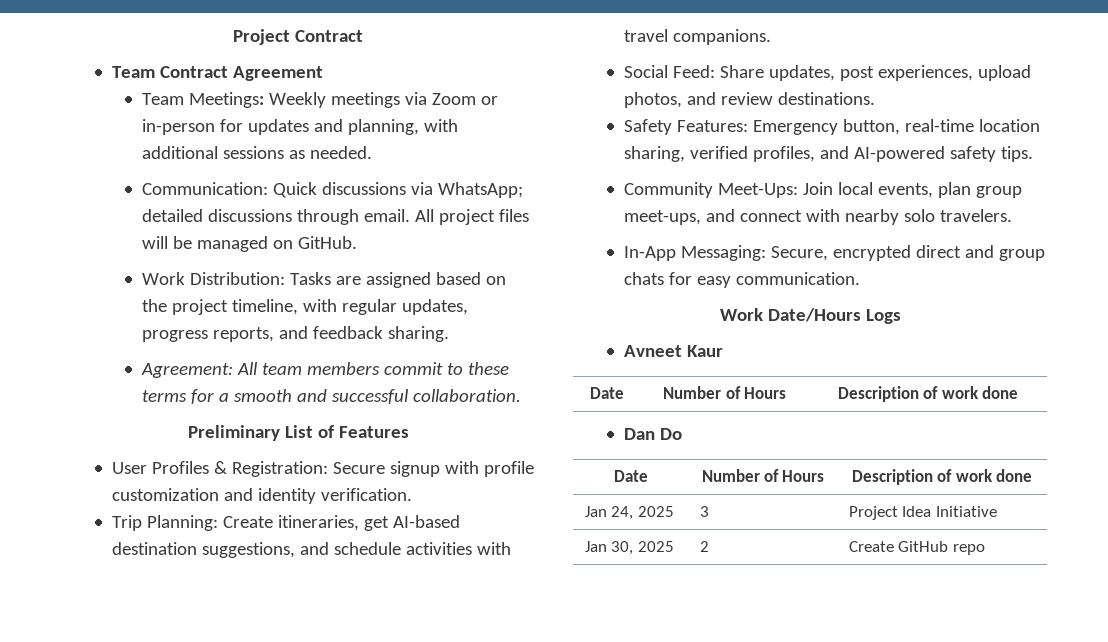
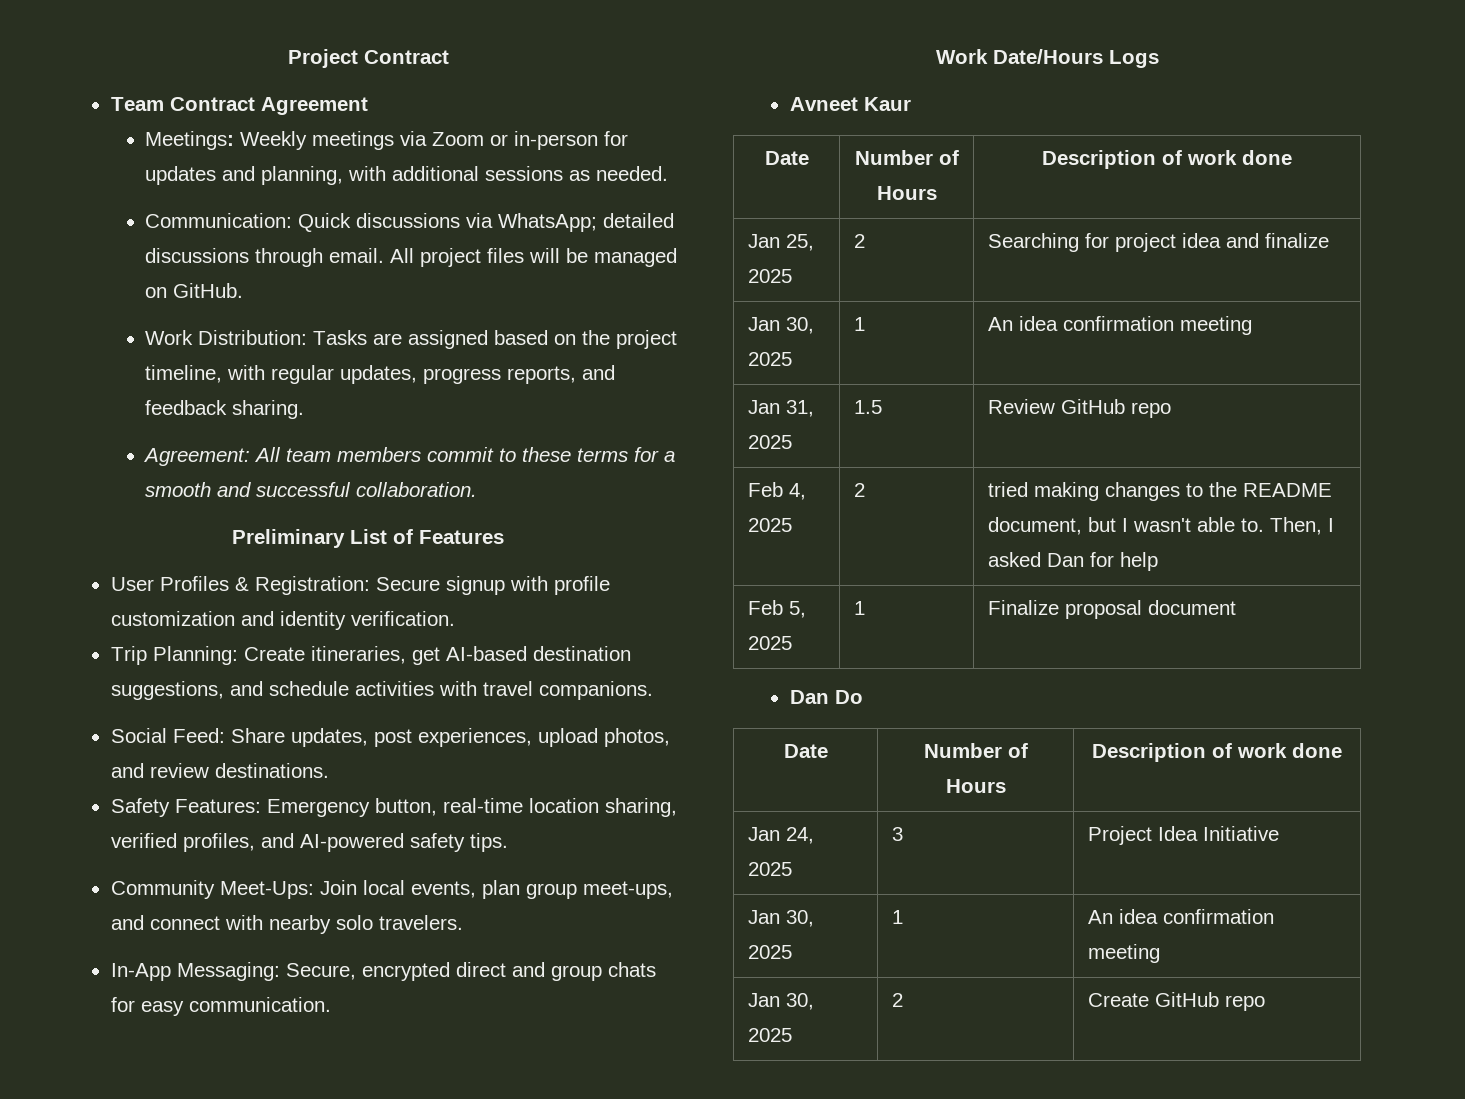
- Team Meetings: Weekly meetings via Zoom or in-person for updates and planning, with additional sessions as needed.
+ Meetings: Weekly meetings via Zoom or in-person for updates and planning, with additional sessions as needed.
+ Jan 25, 2025 | 2 | Searching for project idea and finalize
+ Jan 30, 2025 | 1 | An idea confirmation meeting
+ Jan 31, 2025 | 1.5 | Review GitHub repo
+ Feb 4, 2025 | 2 | tried making changes to the README document, but I wasn't able to. Then, I asked Dan for help
+ Feb 5, 2025 | 1 | Finalize proposal document
  Jan 24, 2025 | 3 | Project Idea Initiative
+ Jan 30, 2025 | 1 | An idea confirmation meeting

